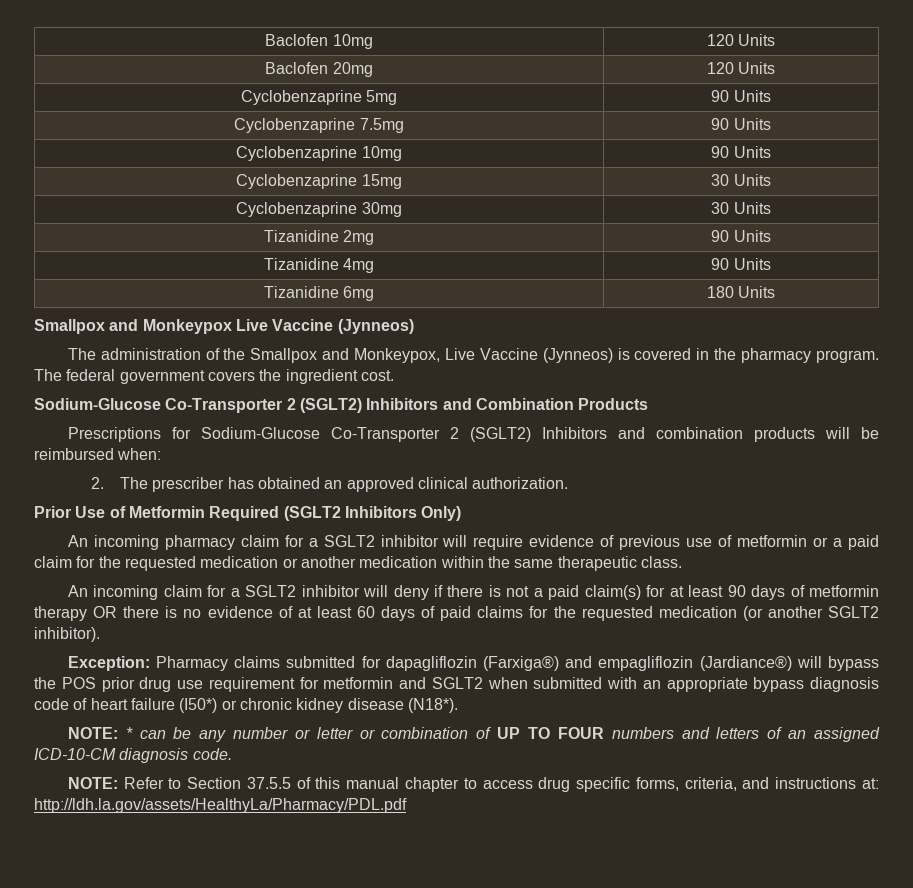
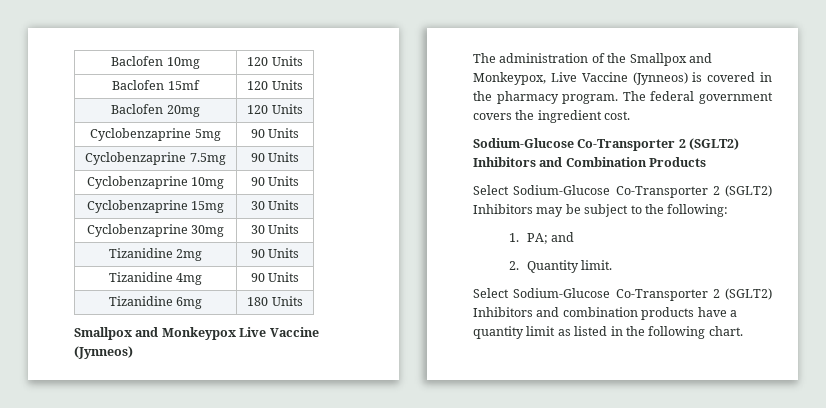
+ Baclofen 15mf | 120 Units
- Prescriptions for Sodium-Glucose Co-Transporter 2 (SGLT2) Inhibitors and combination products will be reimbursed when:
- 2. The prescriber has obtained an approved clinical authorization.
- Prior Use of Metformin Required (SGLT2 Inhibitors Only)
- An incoming pharmacy claim for a SGLT2 inhibitor will require evidence of previous use of metformin or a paid claim for the requested medication or another medication within the same therapeutic class.
- An incoming claim for a SGLT2 inhibitor will deny if there is not a paid claim(s) for at least 90 days of metformin therapy OR there is no evidence of at least 60 days of paid claims for the requested medication (or another SGLT2 inhibitor).
- Exception: Pharmacy claims submitted for dapagliflozin (Farxiga®) and empagliflozin (Jardiance®) will bypass the POS prior drug use requirement for metformin and SGLT2 when submitted with an appropriate bypass diagnosis code of heart failure (I50*) or chronic kidney disease (N18*).
- NOTE: * can be any number or letter or combination of UP TO FOUR numbers and letters of an assigned ICD-10-CM diagnosis code.
- NOTE: Refer to Section 37.5.5 of this manual chapter to access drug specific forms, criteria, and instructions at: http://ldh.la.gov/assets/HealthyLa/Pharmacy/PDL.pdf
+ Select Sodium-Glucose Co-Transporter 2 (SGLT2) Inhibitors may be subject to the following:
+ 1. PA; and
+ 2. Quantity limit.
+ Select Sodium-Glucose Co-Transporter 2 (SGLT2) Inhibitors and combination products have a quantity limit as listed in the following chart.

